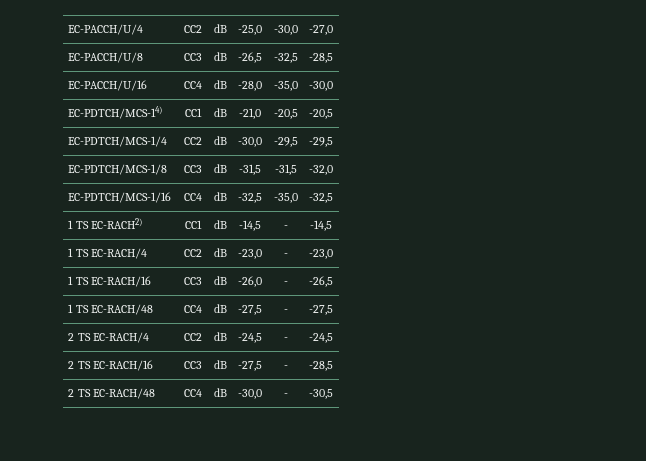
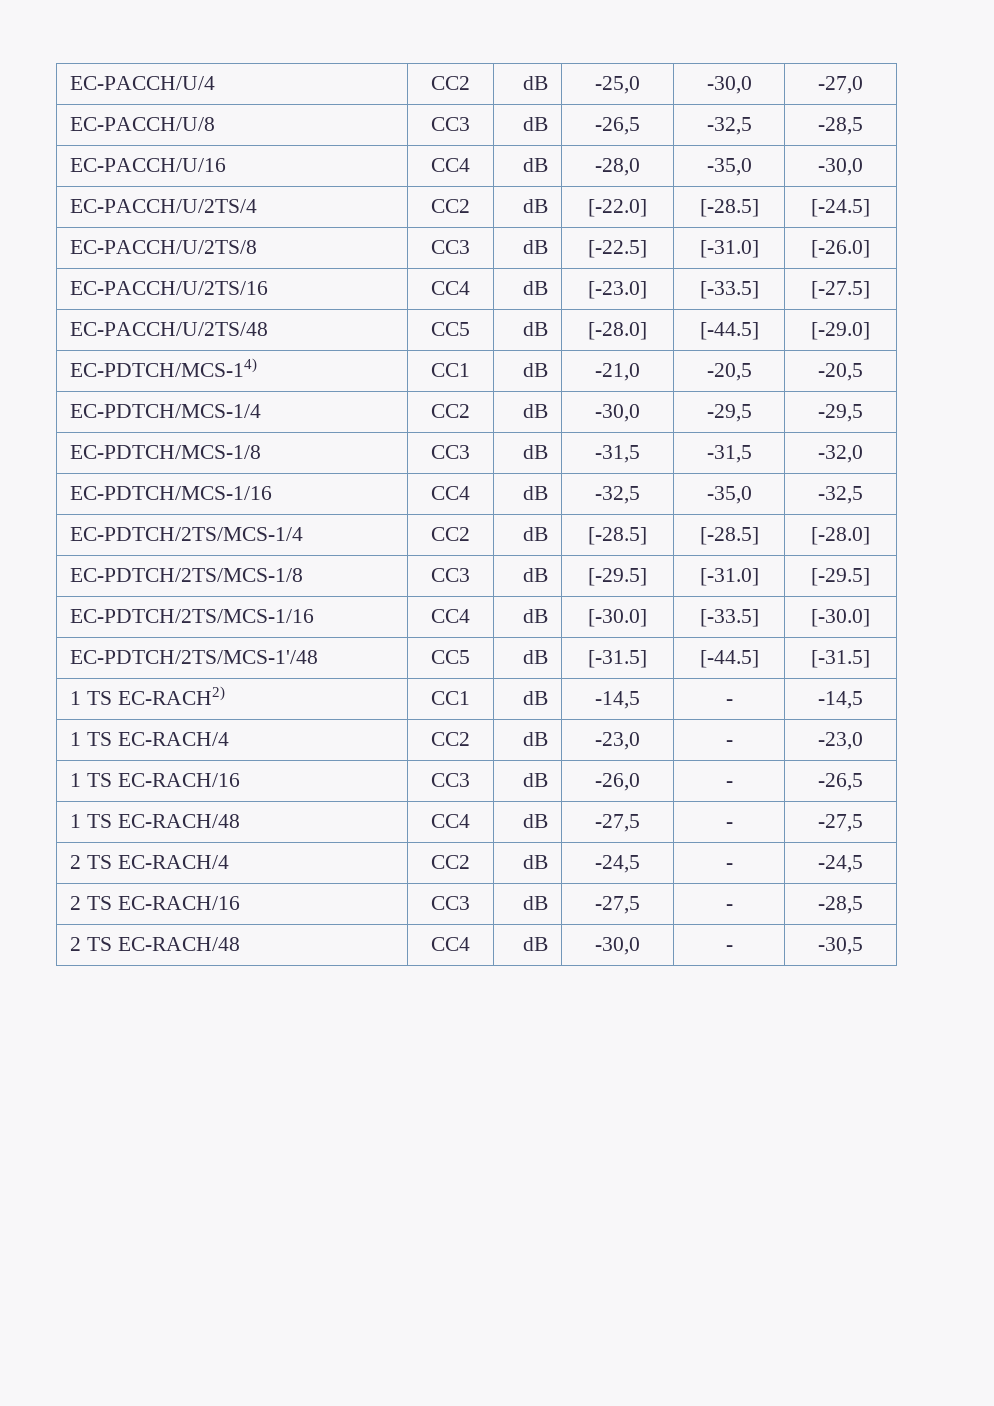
+ EC-PACCH/U/2TS/4 | CC2 | dB | [-22.0] | [-28.5] | [-24.5]
+ EC-PACCH/U/2TS/8 | CC3 | dB | [-22.5] | [-31.0] | [-26.0]
+ EC-PACCH/U/2TS/16 | CC4 | dB | [-23.0] | [-33.5] | [-27.5]
+ EC-PACCH/U/2TS/48 | CC5 | dB | [-28.0] | [-44.5] | [-29.0]
+ EC-PDTCH/2TS/MCS-1/4 | CC2 | dB | [-28.5] | [-28.5] | [-28.0]
+ EC-PDTCH/2TS/MCS-1/8 | CC3 | dB | [-29.5] | [-31.0] | [-29.5]
+ EC-PDTCH/2TS/MCS-1/16 | CC4 | dB | [-30.0] | [-33.5] | [-30.0]
+ EC-PDTCH/2TS/MCS-1'/48 | CC5 | dB | [-31.5] | [-44.5] | [-31.5]

